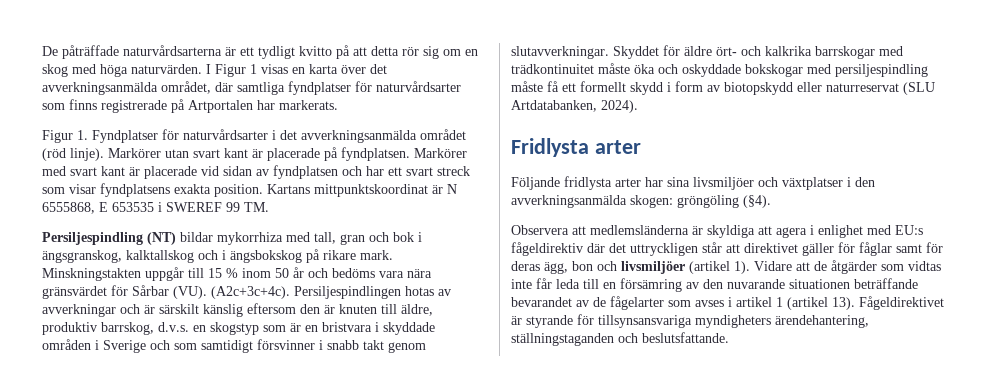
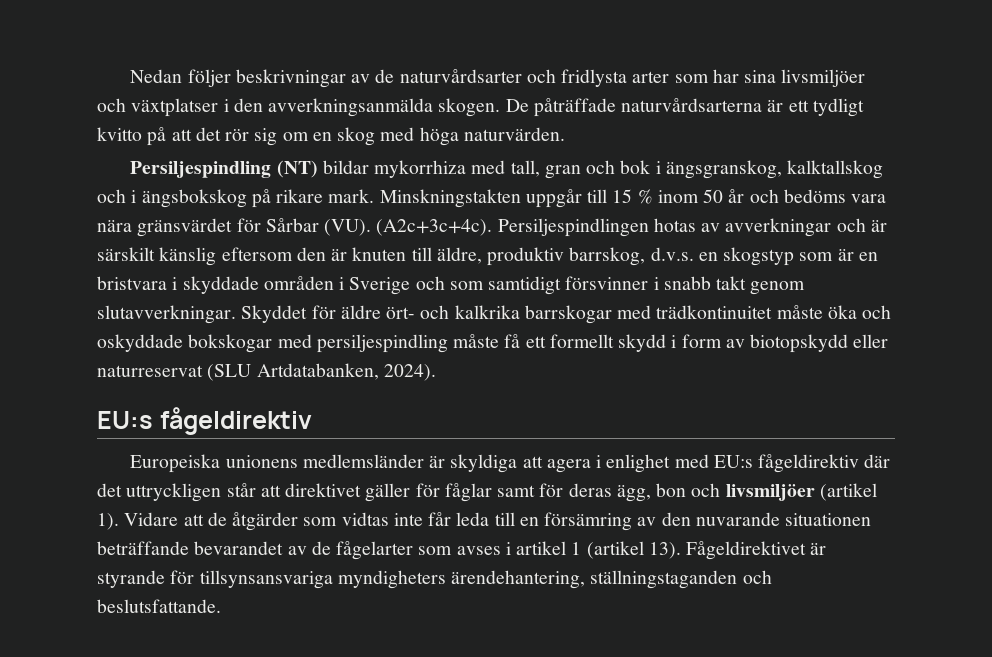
+ Nedan följer beskrivningar av de naturvårdsarter och fridlysta arter som har sina livsmiljöer och växtplatser i den avverkningsanmälda skogen.
- De påträffade naturvårdsarterna är ett tydligt kvitto på att detta rör sig om en skog med höga naturvärden. I Figur 1 visas en karta över det avverkningsanmälda området, där samtliga fyndplatser för naturvårdsarter som finns registrerade på Artportalen har markerats.
- Figur 1. Fyndplatser för naturvårdsarter i det avverkningsanmälda området (röd linje). Markörer utan svart kant är placerade på fyndplatsen. Markörer med svart kant är placerade vid sidan av fyndplatsen och har ett svart streck som visar fyndplatsens exakta position. Kartans mittpunktskoordinat är N 6555868, E 653535 i SWEREF 99 TM.
+ De påträffade naturvårdsarterna är ett tydligt kvitto på att det rör sig om en skog med höga naturvärden.
  Skyddet för äldre ört- och kalkrika barrskogar med trädkontinuitet måste öka och oskyddade bokskogar med persiljespindling måste få ett formellt skydd i form av biotopskydd eller naturreservat (SLU Artdatabanken, 2024).
- Fridlysta arter
- Följande fridlysta arter har sina livsmiljöer och växtplatser i den avverkningsanmälda skogen: gröngöling (§4).
- Observera att medlemsländerna är skyldiga att agera i enlighet med EU:s fågeldirektiv där det uttryckligen står att direktivet gäller för fåglar samt för deras ägg, bon och livsmiljöer (artikel 1).
+ EU:s fågeldirektiv
+ Europeiska unionens medlemsländer är skyldiga att agera i enlighet med EU:s fågeldirektiv där det uttryckligen står att direktivet gäller för fåglar samt för deras ägg, bon och livsmiljöer (artikel 1).

